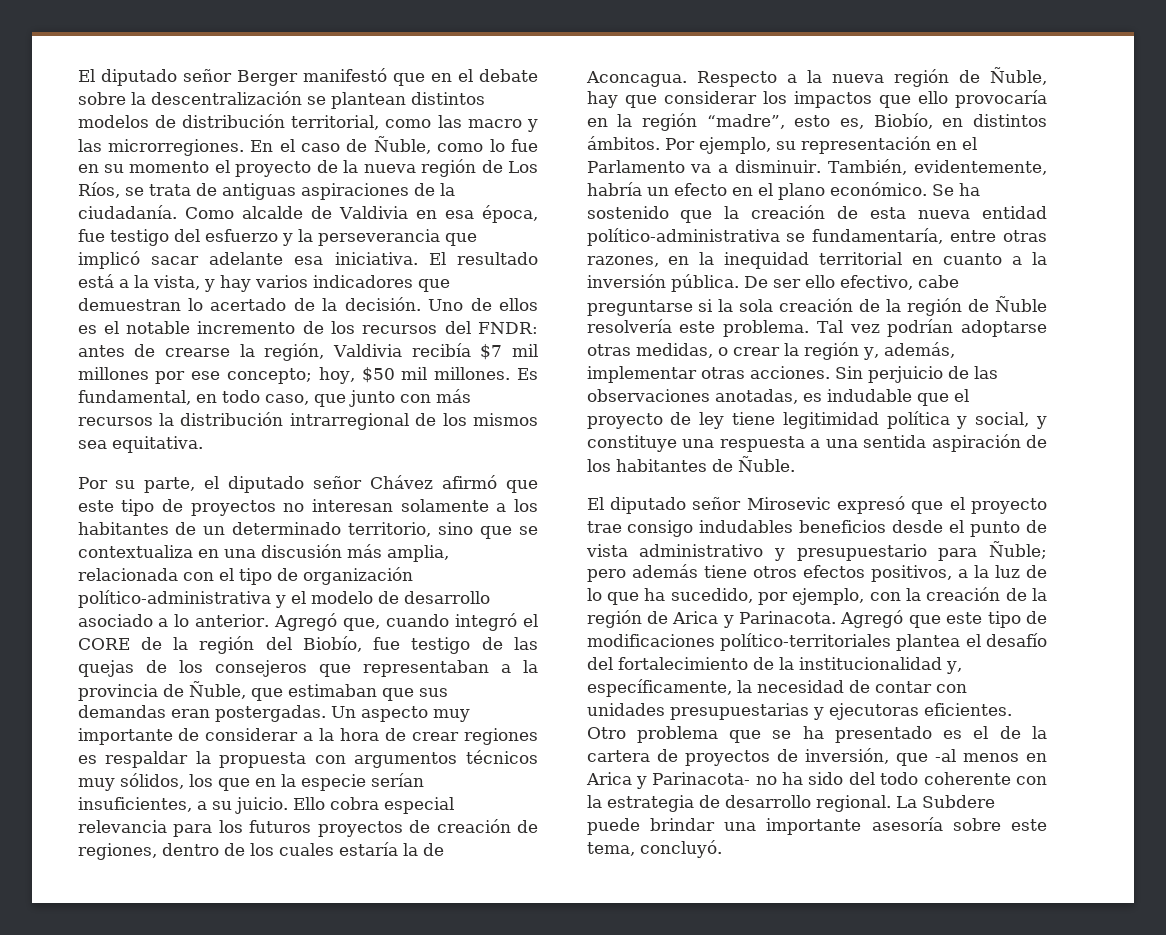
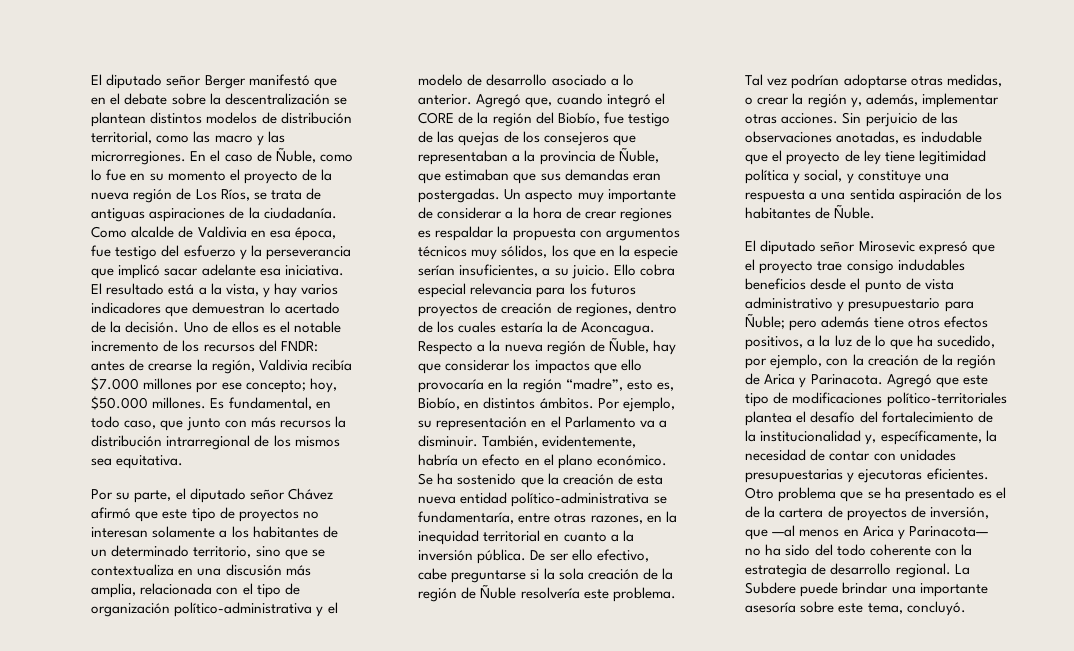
- Uno de ellos es el notable incremento de los recursos del FNDR: antes de crearse la región, Valdivia recibía $7 mil millones por ese concepto; hoy, $50 mil millones.
+ Uno de ellos es el notable incremento de los recursos del FNDR: antes de crearse la región, Valdivia recibía $7.000 millones por ese concepto; hoy, $50.000 millones.
- Otro problema que se ha presentado es el de la cartera de proyectos de inversión, que -al menos en Arica y Parinacota- no ha sido del todo coherente con la estrategia de desarrollo regional.
+ Otro problema que se ha presentado es el de la cartera de proyectos de inversión, que —al menos en Arica y Parinacota— no ha sido del todo coherente con la estrategia de desarrollo regional.

